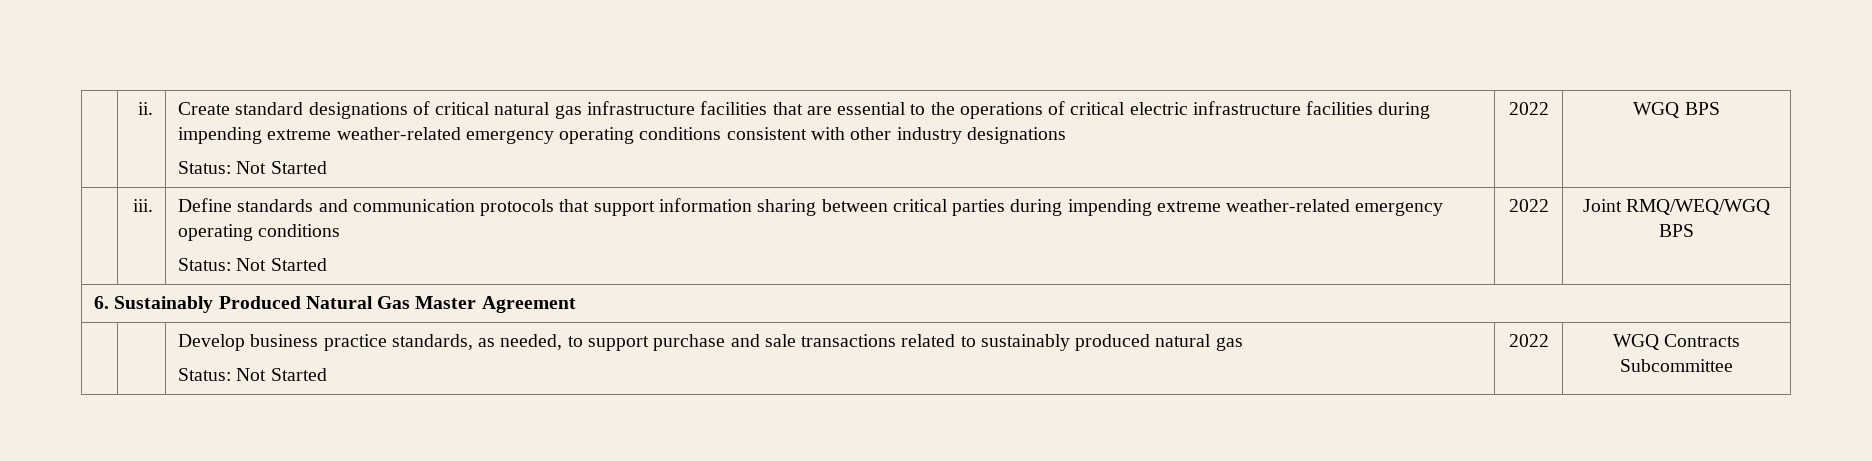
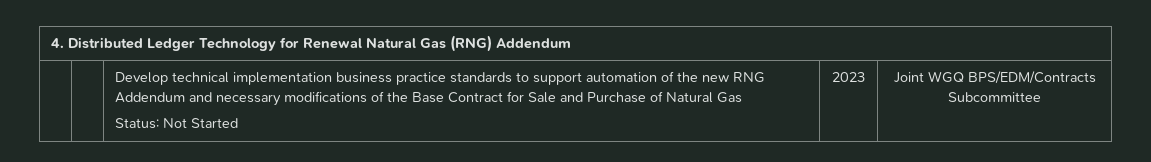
- | ii. | Create standard designations of critical natural gas infrastructure facilities that are essential to the operations of critical electric infrastructure facilities during impending extreme weather-related emergency operating conditions consistent with other industry designations
- Status: Not Started | 2022 | WGQ BPS
- | iii. | Define standards and communication protocols that support information sharing between critical parties during impending extreme weather-related emergency operating conditions
- Status: Not Started | 2022 | Joint RMQ/WEQ/WGQ BPS
- 6. Sustainably Produced Natural Gas Master Agreement
- | | Develop business practice standards, as needed, to support purchase and sale transactions related to sustainably produced natural gas
- Status: Not Started | 2022 | WGQ Contracts Subcommittee
+ 4. Distributed Ledger Technology for Renewal Natural Gas (RNG) Addendum
+ | | Develop technical implementation business practice standards to support automation of the new RNG Addendum and necessary modifications of the Base Contract for Sale and Purchase of Natural Gas
+ Status: Not Started | 2023 | Joint WGQ BPS/EDM/Contracts Subcommittee

